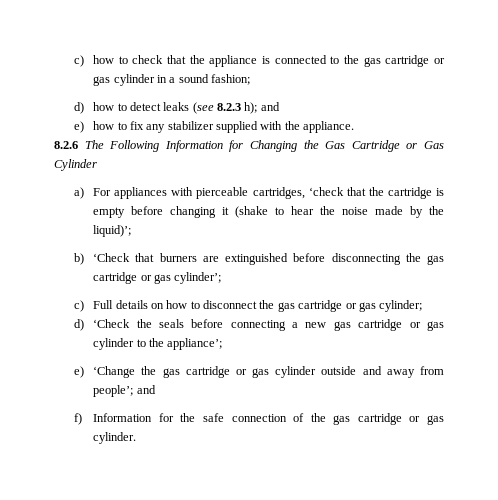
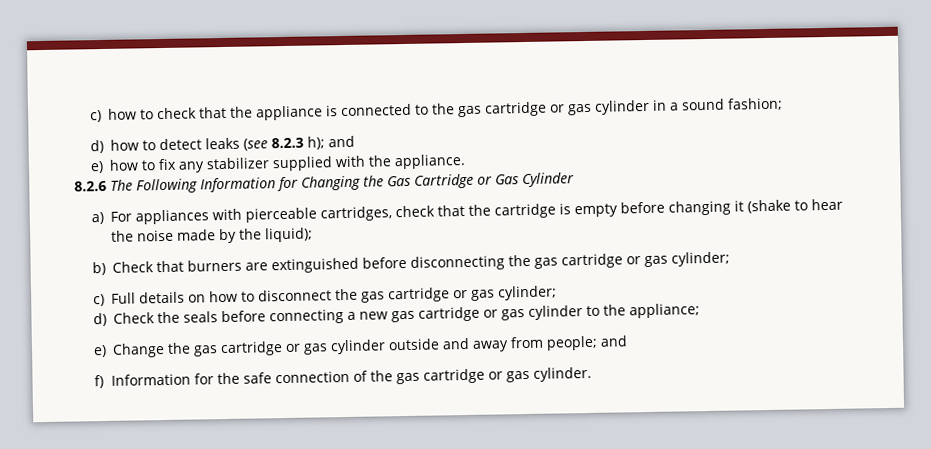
- a) For appliances with pierceable cartridges, ‘check that the cartridge is empty before changing it (shake to hear the noise made by the liquid)’;
+ a) For appliances with pierceable cartridges, check that the cartridge is empty before changing it (shake to hear the noise made by the liquid);
- b) ‘Check that burners are extinguished before disconnecting the gas cartridge or gas cylinder’;
+ b) Check that burners are extinguished before disconnecting the gas cartridge or gas cylinder;
- d) ‘Check the seals before connecting a new gas cartridge or gas cylinder to the appliance’;
- e) ‘Change the gas cartridge or gas cylinder outside and away from people’; and
+ d) Check the seals before connecting a new gas cartridge or gas cylinder to the appliance;
+ e) Change the gas cartridge or gas cylinder outside and away from people; and

